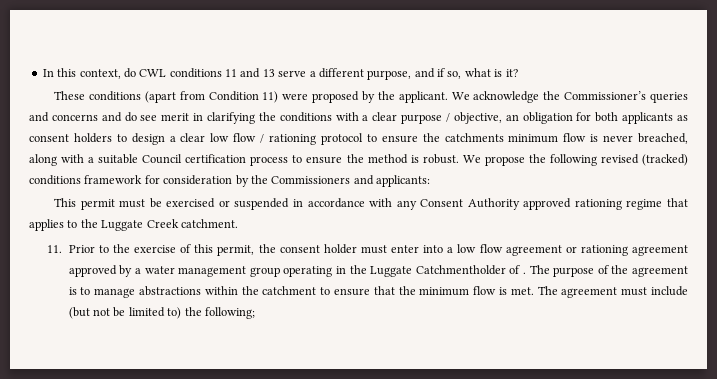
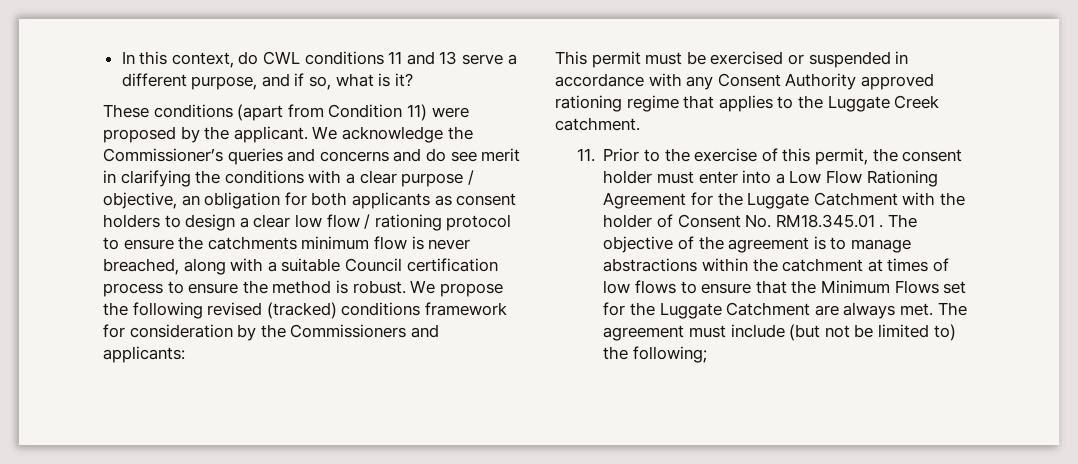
- 11. Prior to the exercise of this permit, the consent holder must enter into a low flow agreement or rationing agreement approved by a water management group operating in the Luggate Catchmentholder of .
+ 11. Prior to the exercise of this permit, the consent holder must enter into a Low Flow Rationing Agreement for the Luggate Catchment with the holder of Consent No. RM18.345.01 .
- The purpose of the agreement is to manage abstractions within the catchment to ensure that the minimum flow is met.
+ The objective of the agreement is to manage abstractions within the catchment at times of low flows to ensure that the Minimum Flows set for the Luggate Catchment are always met.

